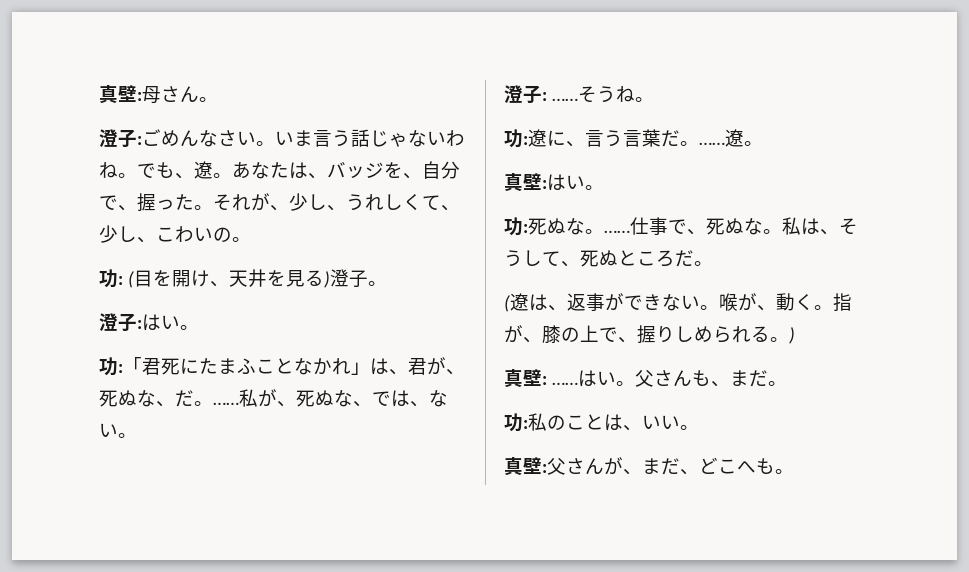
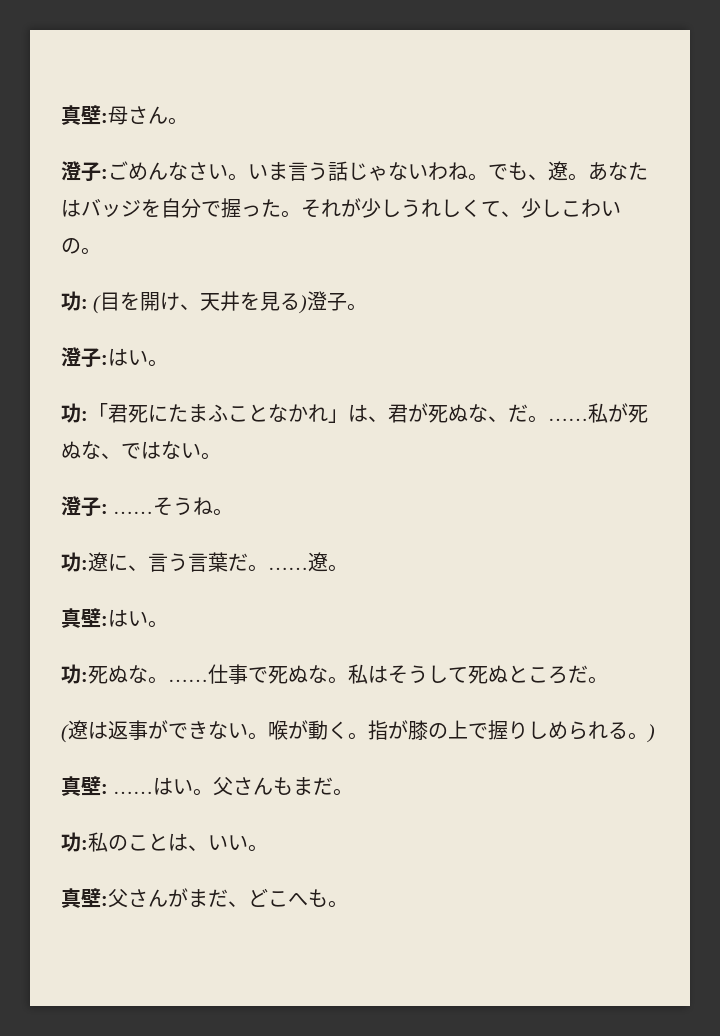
- あなたは、バッジを、自分で、握った。
+ あなたはバッジを自分で握った。
- それが、少し、うれしくて、少し、こわいの。
+ それが少しうれしくて、少しこわいの。
- 功:「君死にたまふことなかれ」は、君が、死ぬな、だ。
+ 功:「君死にたまふことなかれ」は、君が死ぬな、だ。
- 私が、死ぬな、では、ない。
+ 私が死ぬな、ではない。
- 仕事で、死ぬな。
+ 仕事で死ぬな。
- 私は、そうして、死ぬところだ。
+ 私はそうして死ぬところだ。
- (遼は、返事ができない。
+ (遼は返事ができない。
- 喉が、動く。
+ 喉が動く。
- 指が、膝の上で、握りしめられる。)
+ 指が膝の上で握りしめられる。)
- 父さんも、まだ。
+ 父さんもまだ。
- 真壁:父さんが、まだ、どこへも。
+ 真壁:父さんがまだ、どこへも。

